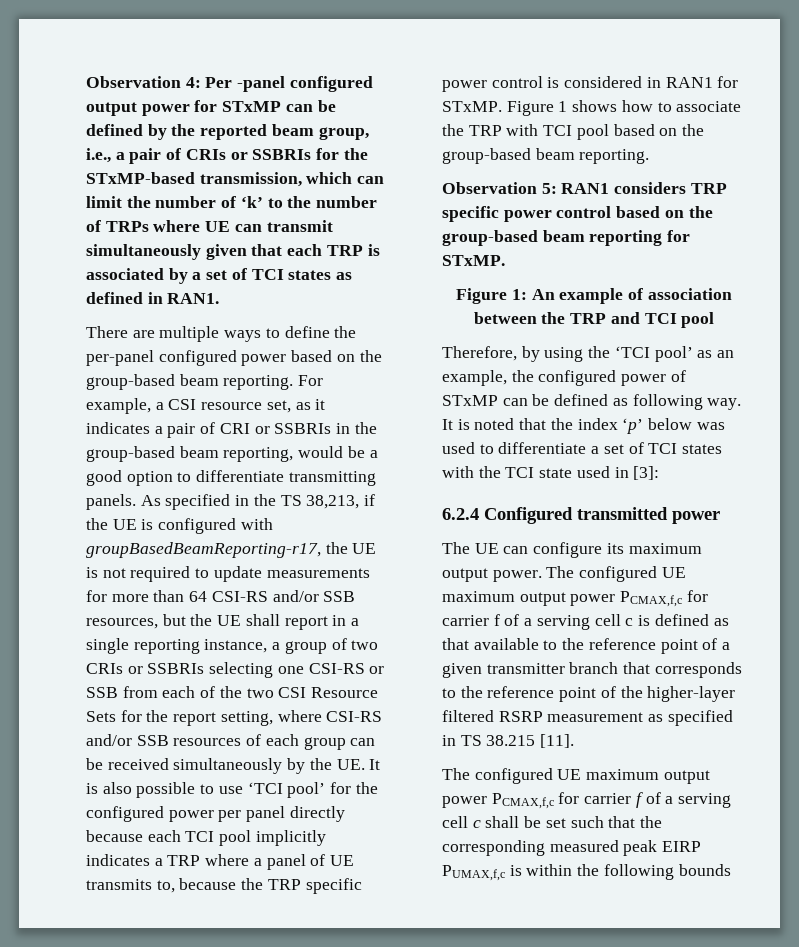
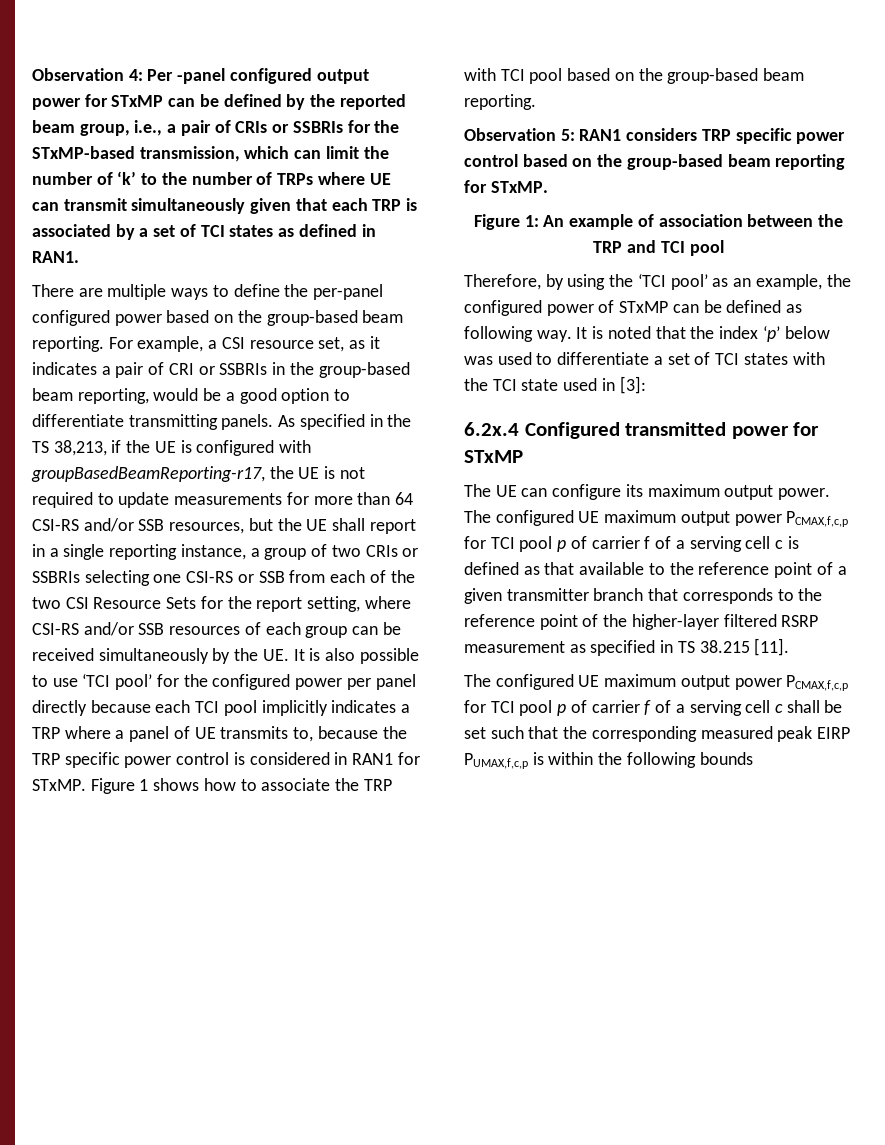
- 6.2.4 Configured transmitted power
+ 6.2x.4 Configured transmitted power for STxMP
- The configured UE maximum output power PCMAX,f,c for carrier f of a serving cell c is defined as that available to the reference point of a given transmitter branch that corresponds to the reference point of the higher-layer filtered RSRP measurement as specified in TS 38.215 [11].
+ The configured UE maximum output power PCMAX,f,c,p for TCI pool p of carrier f of a serving cell c is defined as that available to the reference point of a given transmitter branch that corresponds to the reference point of the higher-layer filtered RSRP measurement as specified in TS 38.215 [11].
- The configured UE maximum output power PCMAX,f,c for carrier f of a serving cell c shall be set such that the corresponding measured peak EIRP PUMAX,f,c is within the following bounds
+ The configured UE maximum output power PCMAX,f,c,p for TCI pool p of carrier f of a serving cell c shall be set such that the corresponding measured peak EIRP PUMAX,f,c,p is within the following bounds

